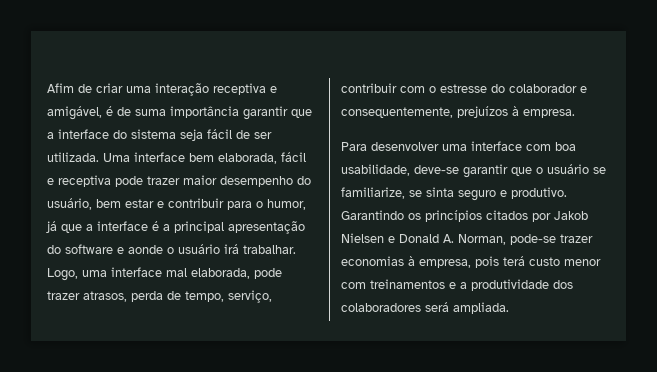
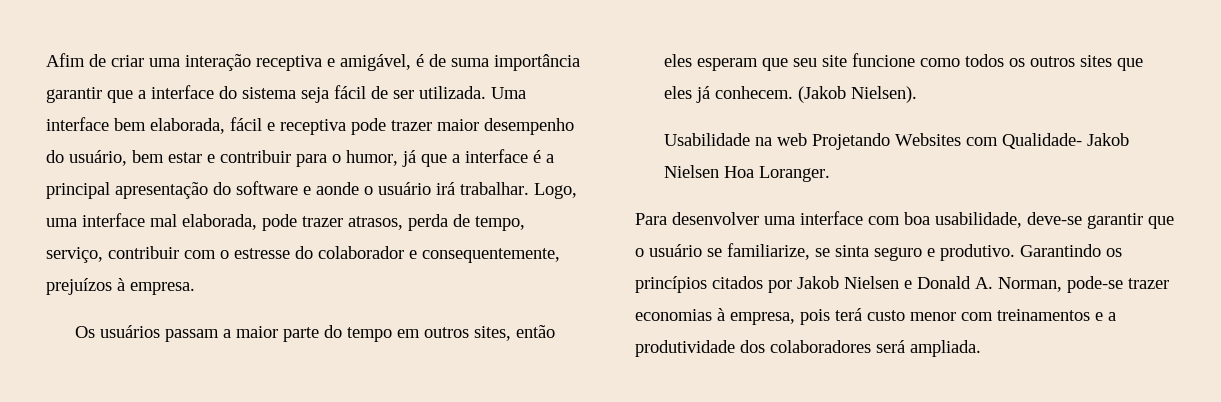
+ Os usuários passam a maior parte do tempo em outros sites, então eles esperam que seu site funcione como todos os outros sites que eles já conhecem. (Jakob Nielsen).
+ Usabilidade na web Projetando Websites com Qualidade- Jakob Nielsen Hoa Loranger.

